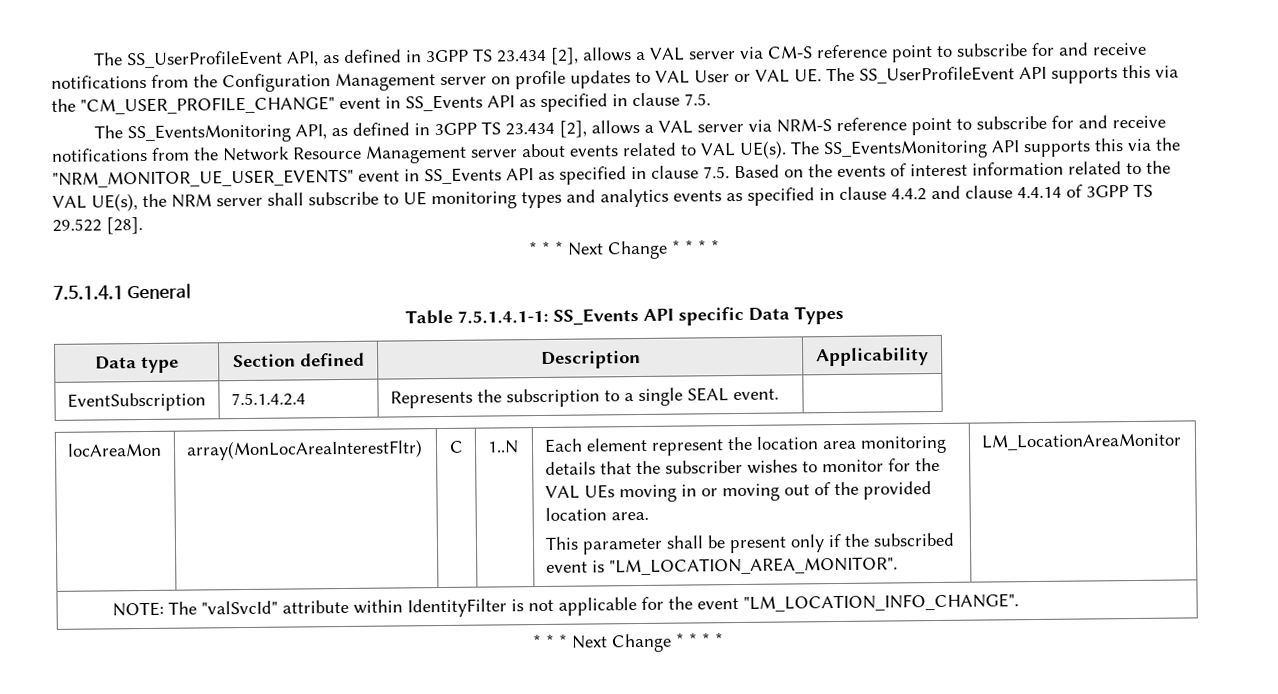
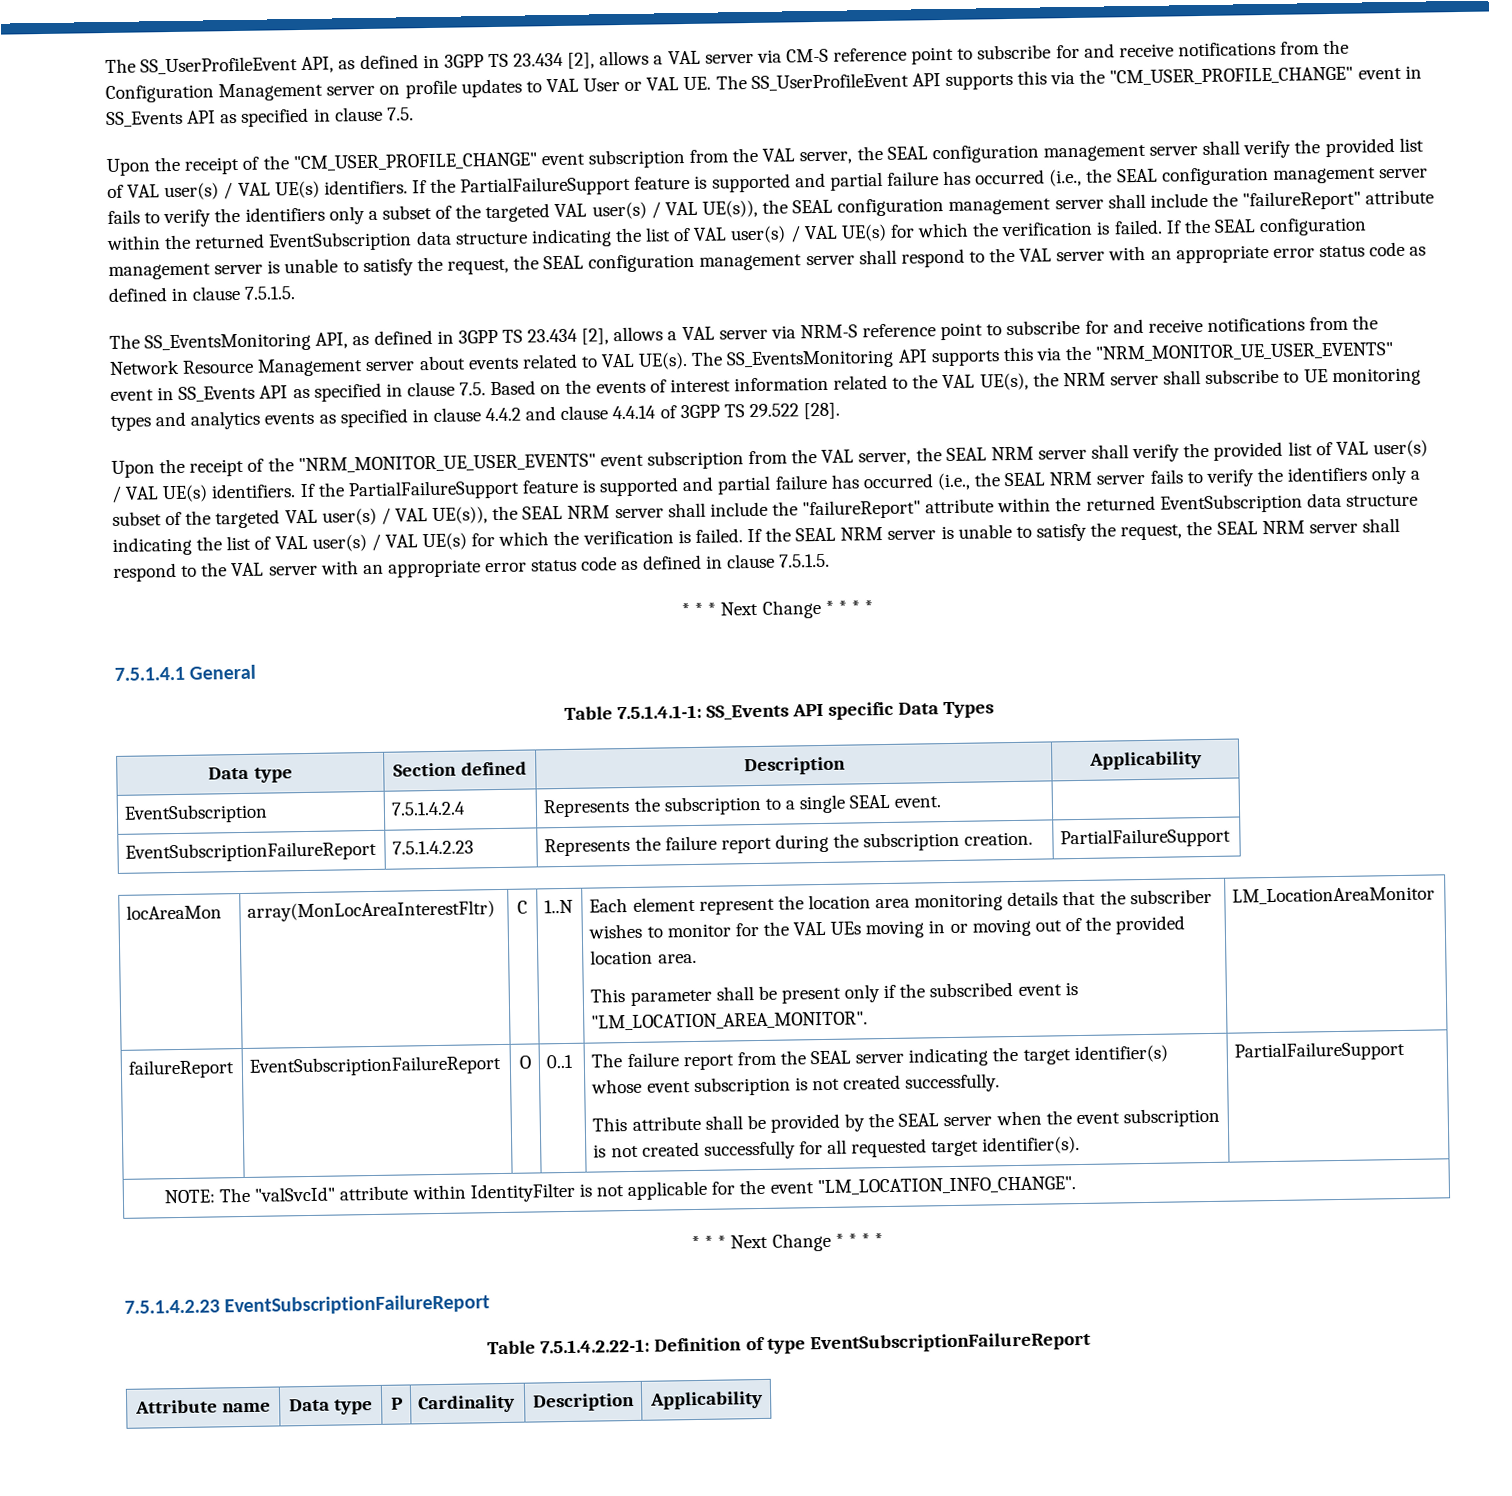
+ Upon the receipt of the "CM_USER_PROFILE_CHANGE" event subscription from the VAL server, the SEAL configuration management server shall verify the provided list of VAL user(s) / VAL UE(s) identifiers. If the PartialFailureSupport feature is supported and partial failure has occurred (i.e., the SEAL configuration management server fails to verify the identifiers only a subset of the targeted VAL user(s) / VAL UE(s)), the SEAL configuration management server shall include the "failureReport" attribute within the returned EventSubscription data structure indicating the list of VAL user(s) / VAL UE(s) for which the verification is failed. If the SEAL configuration management server is unable to satisfy the request, the SEAL configuration management server shall respond to the VAL server with an appropriate error status code as defined in clause 7.5.1.5.
+ Upon the receipt of the "NRM_MONITOR_UE_USER_EVENTS" event subscription from the VAL server, the SEAL NRM server shall verify the provided list of VAL user(s) / VAL UE(s) identifiers. If the PartialFailureSupport feature is supported and partial failure has occurred (i.e., the SEAL NRM server fails to verify the identifiers only a subset of the targeted VAL user(s) / VAL UE(s)), the SEAL NRM server shall include the "failureReport" attribute within the returned EventSubscription data structure indicating the list of VAL user(s) / VAL UE(s) for which the verification is failed. If the SEAL NRM server is unable to satisfy the request, the SEAL NRM server shall respond to the VAL server with an appropriate error status code as defined in clause 7.5.1.5.
+ EventSubscriptionFailureReport | 7.5.1.4.2.23 | Represents the failure report during the subscription creation. | PartialFailureSupport
+ failureReport | EventSubscriptionFailureReport | O | 0..1 | The failure report from the SEAL server indicating the target identifier(s) whose event subscription is not created successfully.
+ This attribute shall be provided by the SEAL server when the event subscription is not created successfully for all requested target identifier(s). | PartialFailureSupport
+ 7.5.1.4.2.23 EventSubscriptionFailureReport
+ Table 7.5.1.4.2.22-1: Definition of type EventSubscriptionFailureReport
+ Attribute name | Data type | P | Cardinality | Description | Applicability

